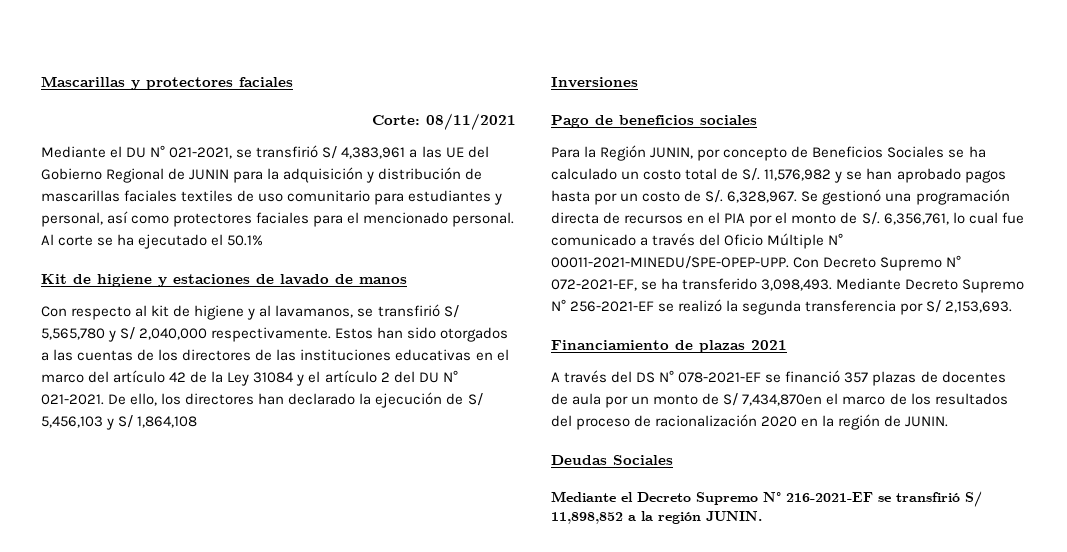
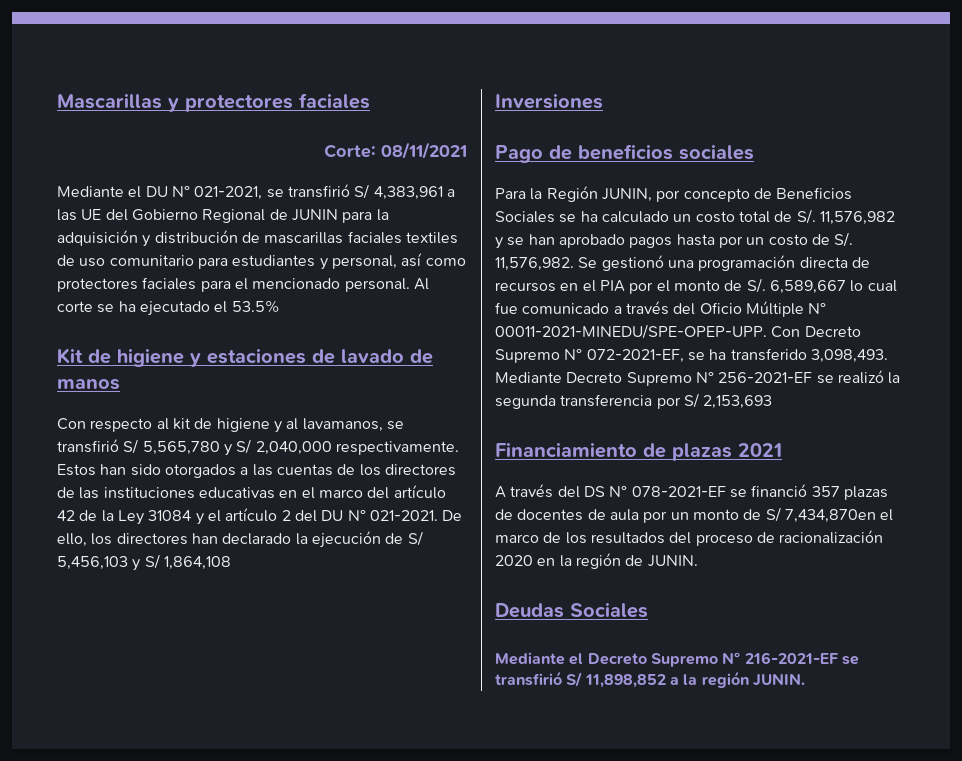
- Al corte se ha ejecutado el 50.1%
+ Al corte se ha ejecutado el 53.5%
- Para la Región JUNIN, por concepto de Beneficios Sociales se ha calculado un costo total de S/. 11,576,982 y se han aprobado pagos hasta por un costo de S/. 6,328,967.
+ Para la Región JUNIN, por concepto de Beneficios Sociales se ha calculado un costo total de S/. 11,576,982 y se han aprobado pagos hasta por un costo de S/. 11,576,982.
- Se gestionó una programación directa de recursos en el PIA por el monto de S/. 6,356,761, lo cual fue comunicado a través del Oficio Múltiple N° 00011-2021-MINEDU/SPE-OPEP-UPP.
+ Se gestionó una programación directa de recursos en el PIA por el monto de S/. 6,589,667 lo cual fue comunicado a través del Oficio Múltiple N° 00011-2021-MINEDU/SPE-OPEP-UPP.
- Mediante Decreto Supremo N° 256-2021-EF se realizó la segunda transferencia por S/ 2,153,693.
+ Mediante Decreto Supremo N° 256-2021-EF se realizó la segunda transferencia por S/ 2,153,693

